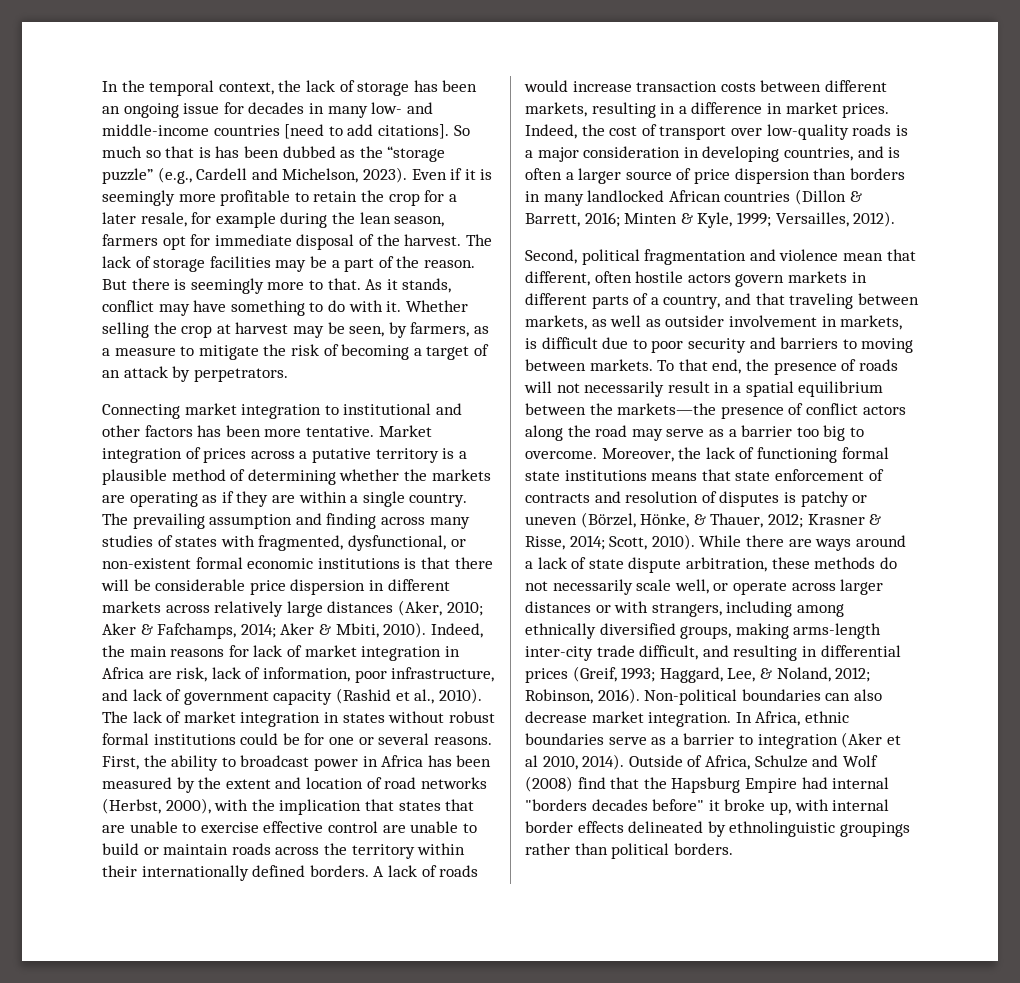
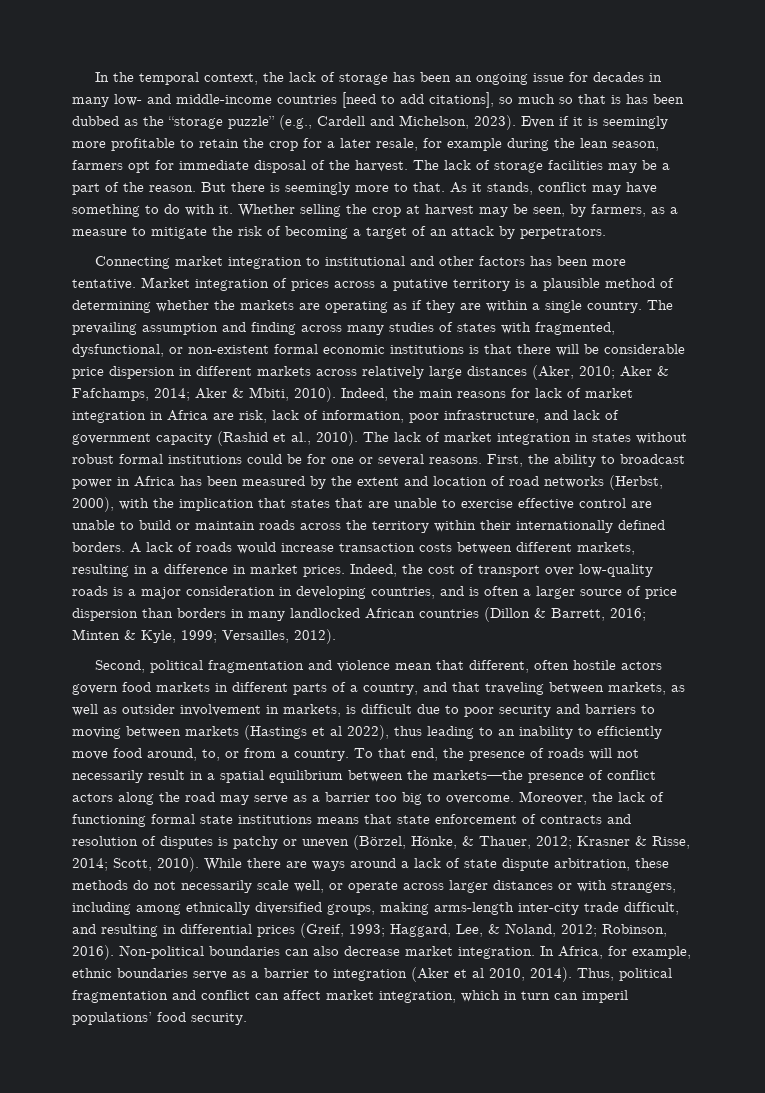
- In the temporal context, the lack of storage has been an ongoing issue for decades in many low- and middle-income countries [need to add citations]. So much so that is has been dubbed as the “storage puzzle” (e.g., Cardell and Michelson, 2023).
+ In the temporal context, the lack of storage has been an ongoing issue for decades in many low- and middle-income countries [need to add citations], so much so that is has been dubbed as the “storage puzzle” (e.g., Cardell and Michelson, 2023).
- Second, political fragmentation and violence mean that different, often hostile actors govern markets in different parts of a country, and that traveling between markets, as well as outsider involvement in markets, is difficult due to poor security and barriers to moving between markets.
+ Second, political fragmentation and violence mean that different, often hostile actors govern food markets in different parts of a country, and that traveling between markets, as well as outsider involvement in markets, is difficult due to poor security and barriers to moving between markets (Hastings et al 2022), thus leading to an inability to efficiently move food around, to, or from a country.
- In Africa, ethnic boundaries serve as a barrier to integration (Aker et al 2010, 2014).
+ In Africa, for example, ethnic boundaries serve as a barrier to integration (Aker et al 2010, 2014).
- Outside of Africa, Schulze and Wolf (2008) find that the Hapsburg Empire had internal "borders decades before" it broke up, with internal border effects delineated by ethnolinguistic groupings rather than political borders.
+ Thus, political fragmentation and conflict can affect market integration, which in turn can imperil populations’ food security.

